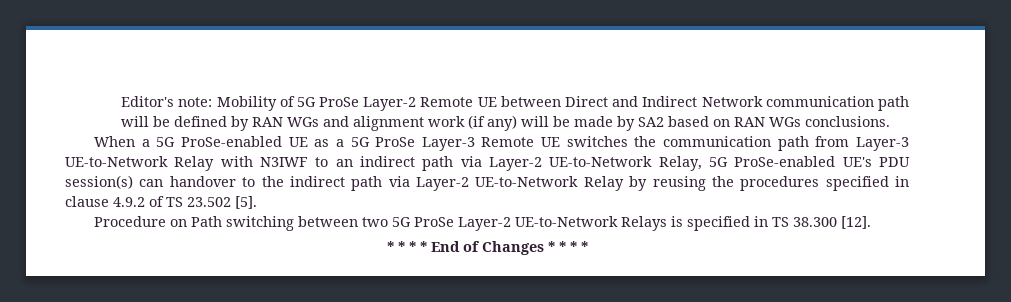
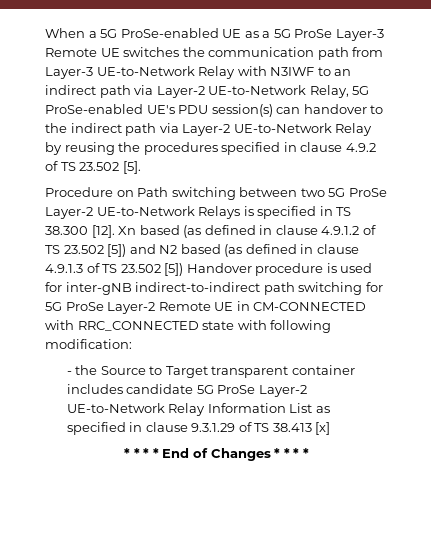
- Editor's note: Mobility of 5G ProSe Layer-2 Remote UE between Direct and Indirect Network communication path will be defined by RAN WGs and alignment work (if any) will be made by SA2 based on RAN WGs conclusions.
+ Xn based (as defined in clause 4.9.1.2 of TS 23.502 [5]) and N2 based (as defined in clause 4.9.1.3 of TS 23.502 [5]) Handover procedure is used for inter-gNB indirect-to-indirect path switching for 5G ProSe Layer-2 Remote UE in CM-CONNECTED with RRC_CONNECTED state with following modification:
+ - the Source to Target transparent container includes candidate 5G ProSe Layer-2 UE-to-Network Relay Information List as specified in clause 9.3.1.29 of TS 38.413 [x]

